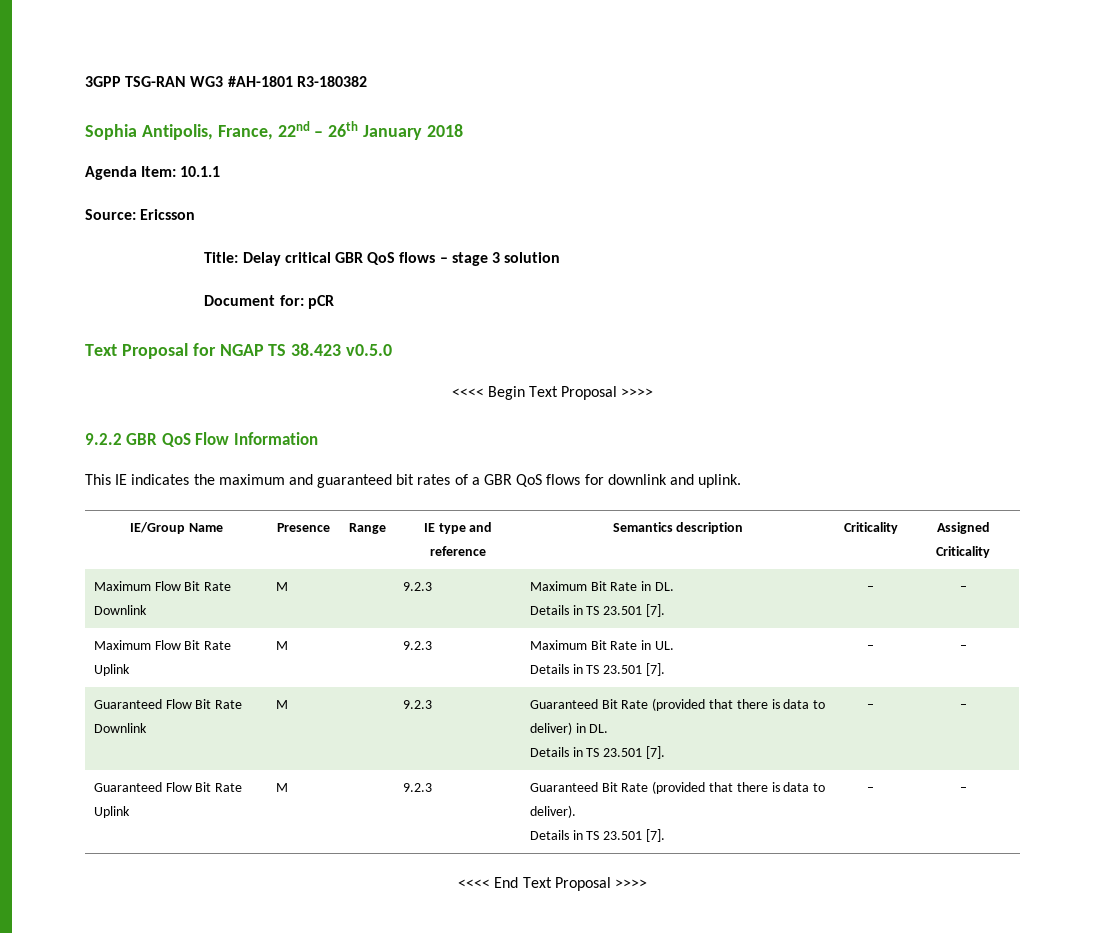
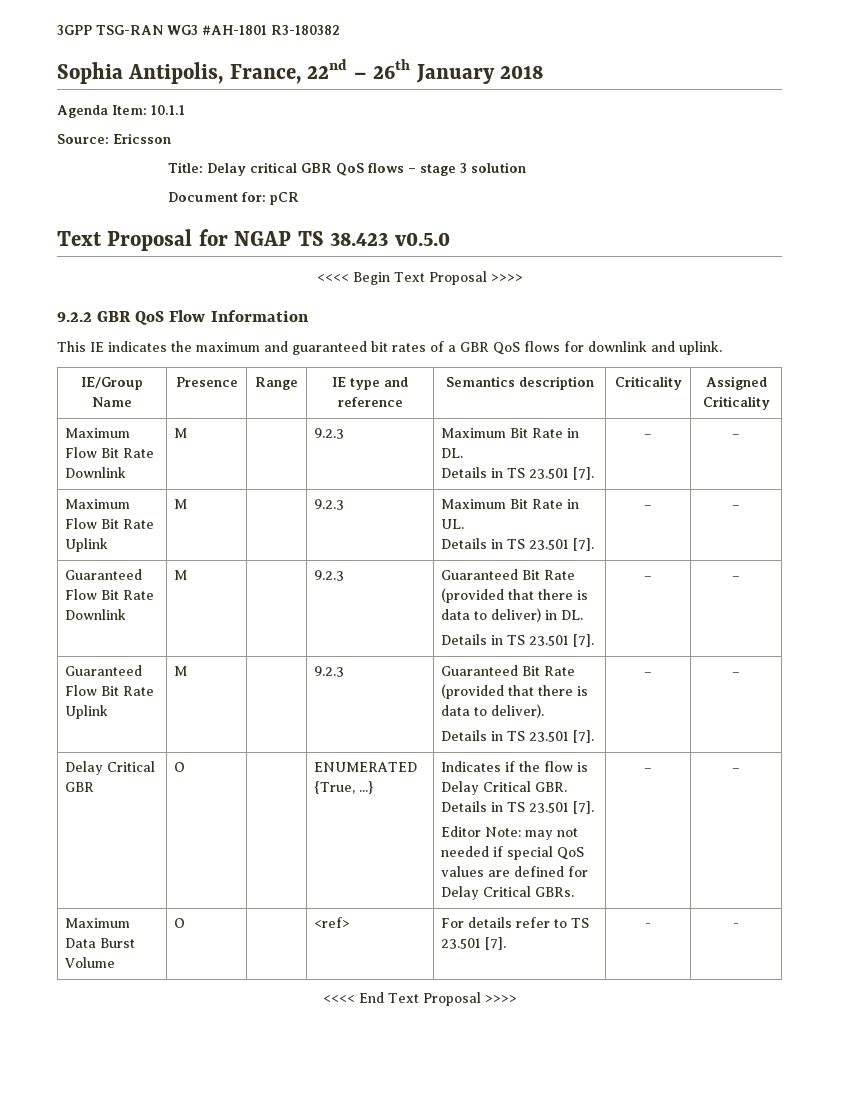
+ Delay Critical GBR | O | | ENUMERATED {True, ...} | Indicates if the flow is Delay Critical GBR. Details in TS 23.501 [7].
+ Editor Note: may not needed if special QoS values are defined for Delay Critical GBRs. | – | –
+ Maximum Data Burst Volume | O | | <ref> | For details refer to TS 23.501 [7]. | - | -

